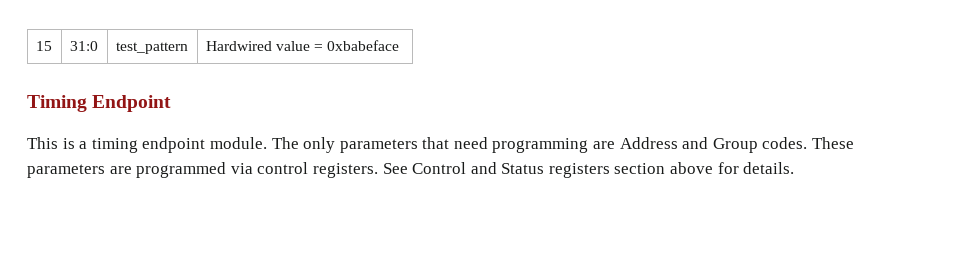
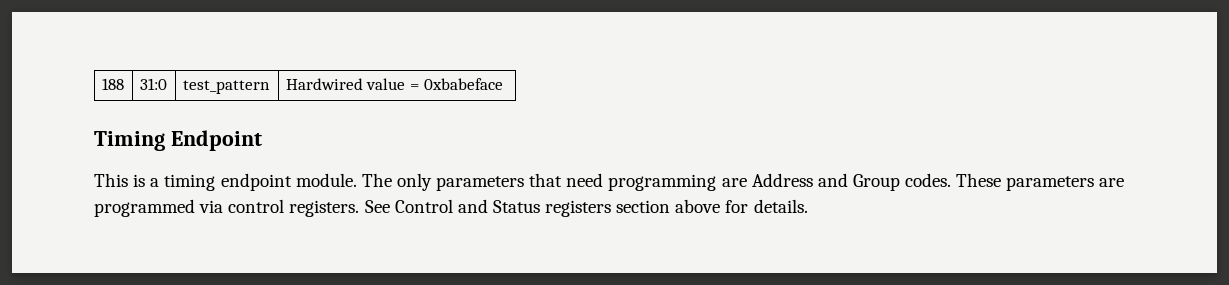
- 15 | 31:0 | test_pattern | Hardwired value = 0xbabeface
+ 188 | 31:0 | test_pattern | Hardwired value = 0xbabeface

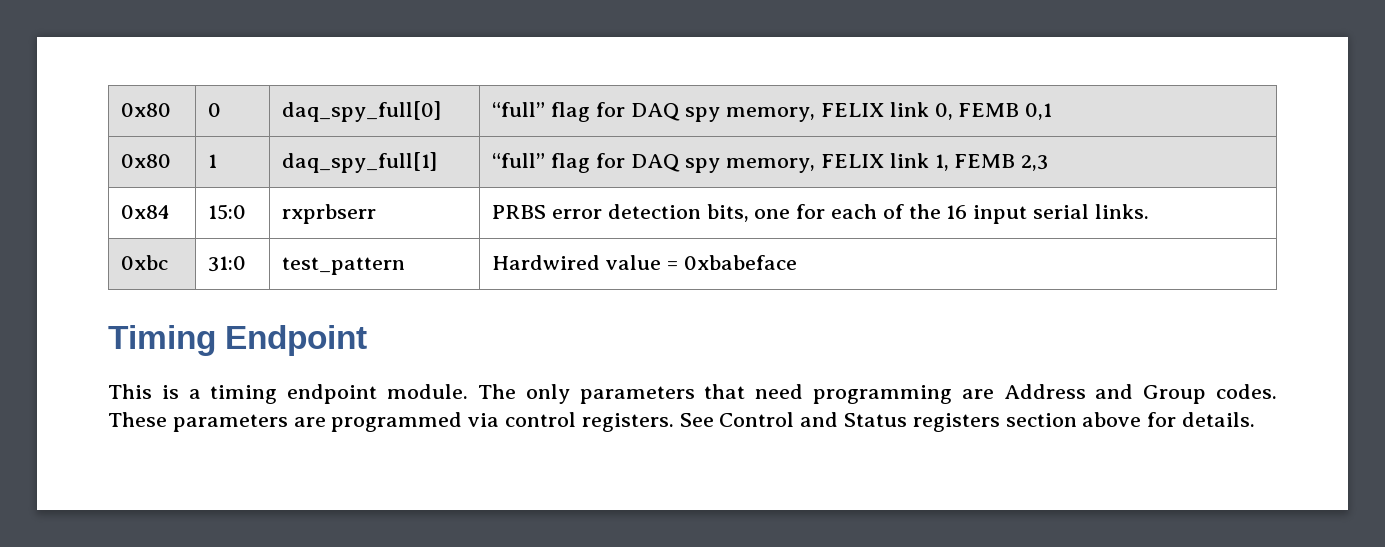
- 188 | 31:0 | test_pattern | Hardwired value = 0xbabeface
+ 0x80 | 0 | daq_spy_full[0] | “full” flag for DAQ spy memory, FELIX link 0, FEMB 0,1
+ 0x80 | 1 | daq_spy_full[1] | “full” flag for DAQ spy memory, FELIX link 1, FEMB 2,3
+ 0x84 | 15:0 | rxprbserr | PRBS error detection bits, one for each of the 16 input serial links.
+ 0xbc | 31:0 | test_pattern | Hardwired value = 0xbabeface

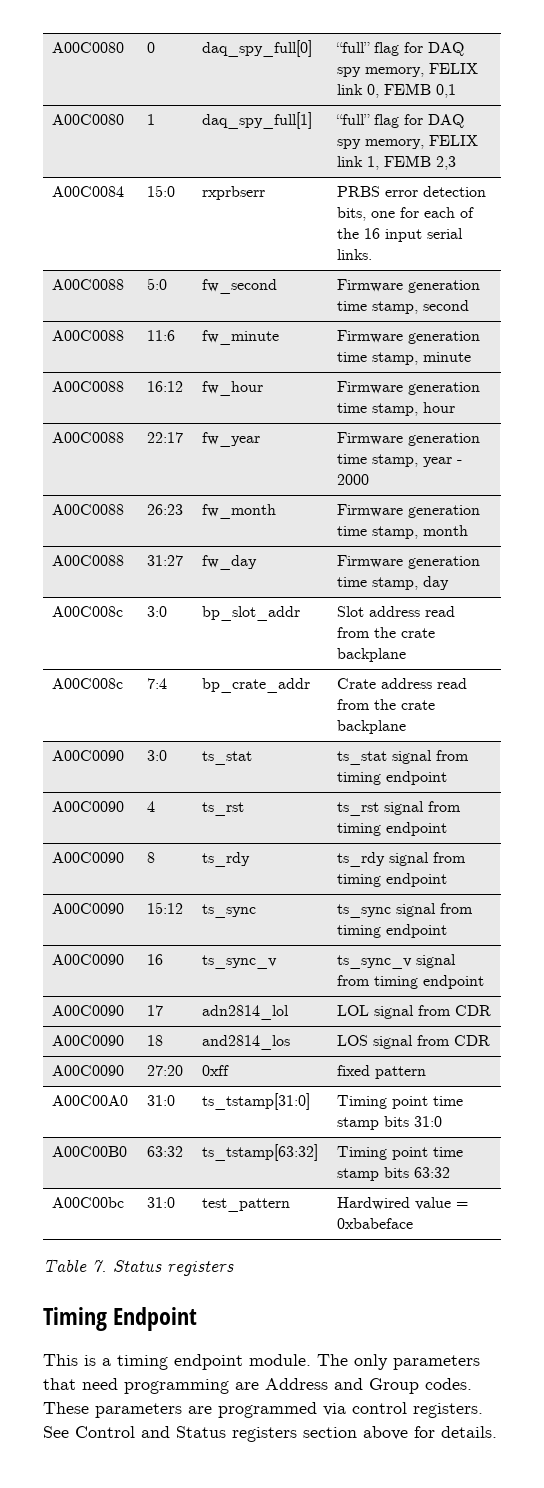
- 0x80 | 0 | daq_spy_full[0] | “full” flag for DAQ spy memory, FELIX link 0, FEMB 0,1
+ A00C0080 | 0 | daq_spy_full[0] | “full” flag for DAQ spy memory, FELIX link 0, FEMB 0,1
- 0x80 | 1 | daq_spy_full[1] | “full” flag for DAQ spy memory, FELIX link 1, FEMB 2,3
+ A00C0080 | 1 | daq_spy_full[1] | “full” flag for DAQ spy memory, FELIX link 1, FEMB 2,3
- 0x84 | 15:0 | rxprbserr | PRBS error detection bits, one for each of the 16 input serial links.
+ A00C0084 | 15:0 | rxprbserr | PRBS error detection bits, one for each of the 16 input serial links.
- 0xbc | 31:0 | test_pattern | Hardwired value = 0xbabeface
+ A00C0088 | 5:0 | fw_second | Firmware generation time stamp, second
+ A00C0088 | 11:6 | fw_minute | Firmware generation time stamp, minute
+ A00C0088 | 16:12 | fw_hour | Firmware generation time stamp, hour
+ A00C0088 | 22:17 | fw_year | Firmware generation time stamp, year - 2000
+ A00C0088 | 26:23 | fw_month | Firmware generation time stamp, month
+ A00C0088 | 31:27 | fw_day | Firmware generation time stamp, day
+ A00C008c | 3:0 | bp_slot_addr | Slot address read from the crate backplane
+ A00C008c | 7:4 | bp_crate_addr | Crate address read from the crate backplane
+ A00C0090 | 3:0 | ts_stat | ts_stat signal from timing endpoint
+ A00C0090 | 4 | ts_rst | ts_rst signal from timing endpoint
+ A00C0090 | 8 | ts_rdy | ts_rdy signal from timing endpoint
+ A00C0090 | 15:12 | ts_sync | ts_sync signal from timing endpoint
+ A00C0090 | 16 | ts_sync_v | ts_sync_v signal from timing endpoint
+ A00C0090 | 17 | adn2814_lol | LOL signal from CDR
+ A00C0090 | 18 | and2814_los | LOS signal from CDR
+ A00C0090 | 27:20 | 0xff | fixed pattern
+ A00C00A0 | 31:0 | ts_tstamp[31:0] | Timing point time stamp bits 31:0
+ A00C00B0 | 63:32 | ts_tstamp[63:32] | Timing point time stamp bits 63:32
+ A00C00bc | 31:0 | test_pattern | Hardwired value = 0xbabeface
+ Table 7. Status registers

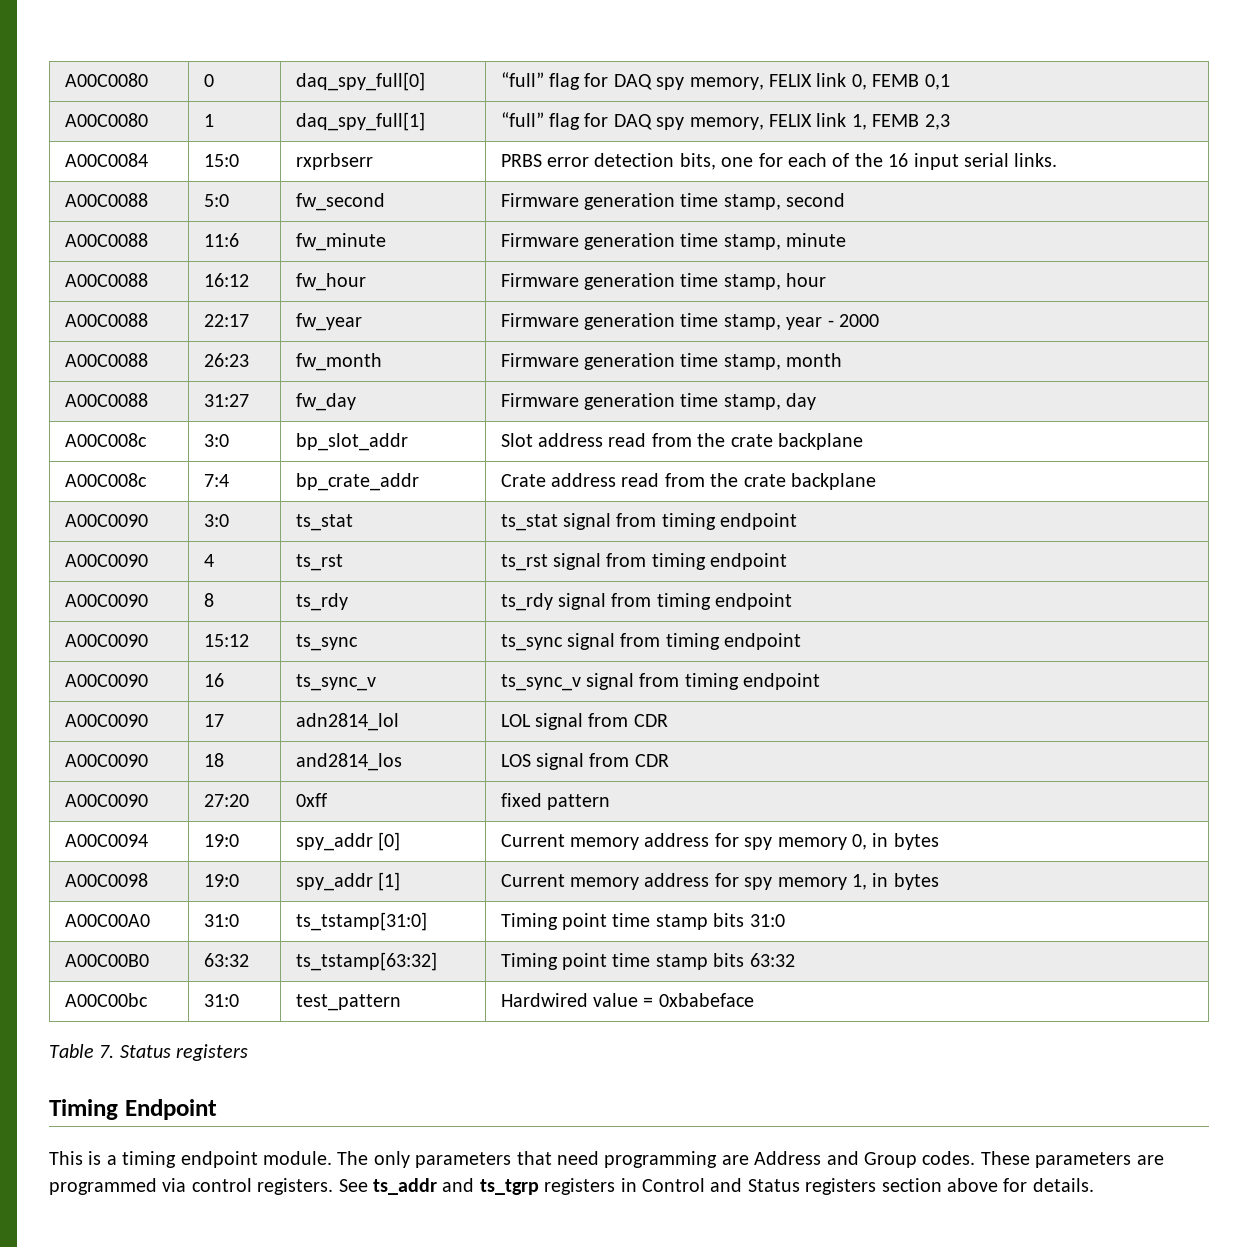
+ A00C0094 | 19:0 | spy_addr [0] | Current memory address for spy memory 0, in bytes
+ A00C0098 | 19:0 | spy_addr [1] | Current memory address for spy memory 1, in bytes
- See Control and Status registers section above for details.
+ See ts_addr and ts_tgrp registers in Control and Status registers section above for details.

